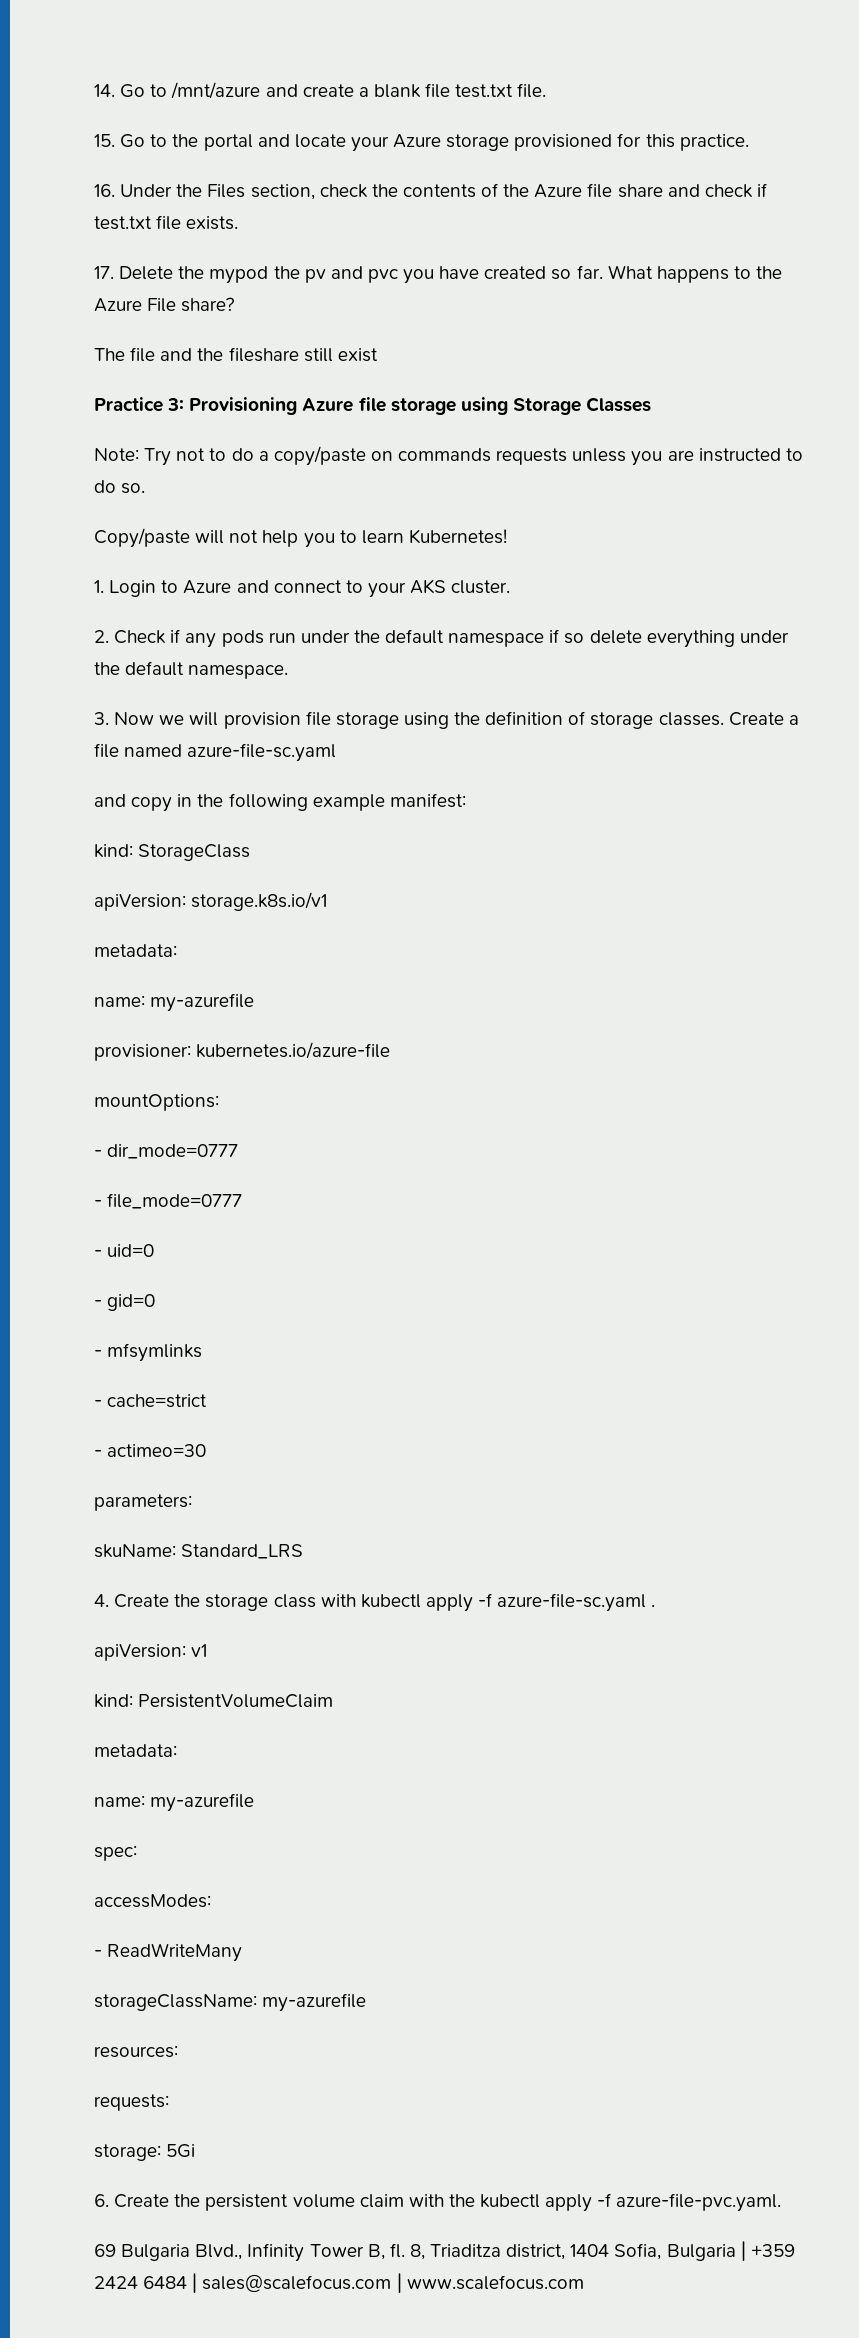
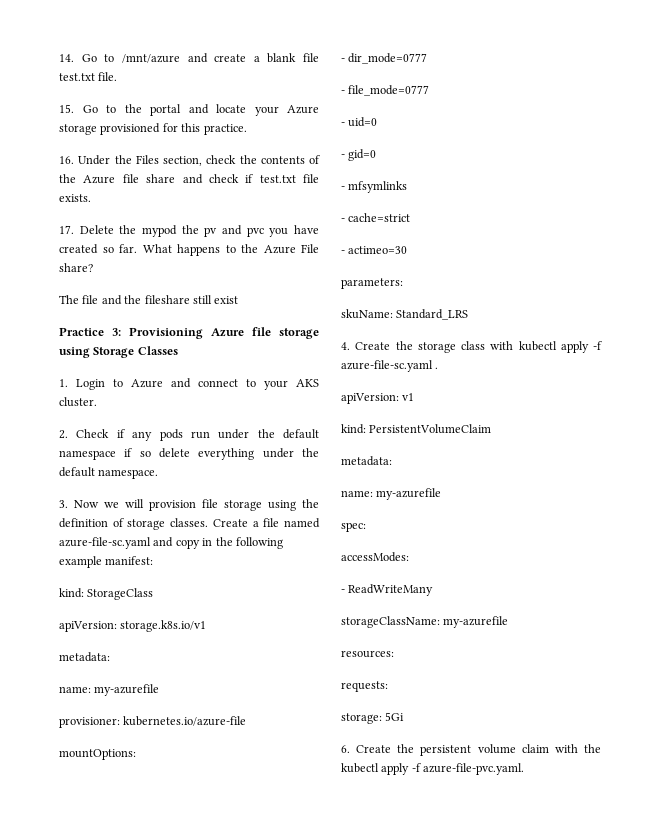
- Note: Try not to do a copy/paste on commands requests unless you are instructed to do so.
- Copy/paste will not help you to learn Kubernetes!
- Create a file named azure-file-sc.yaml
- and copy in the following example manifest:
+ Create a file named azure-file-sc.yaml and copy in the following example manifest:
- 69 Bulgaria Blvd., Infinity Tower B, fl. 8, Triaditza district, 1404 Sofia, Bulgaria | +359 2424 6484 | sales@scalefocus.com | www.scalefocus.com

